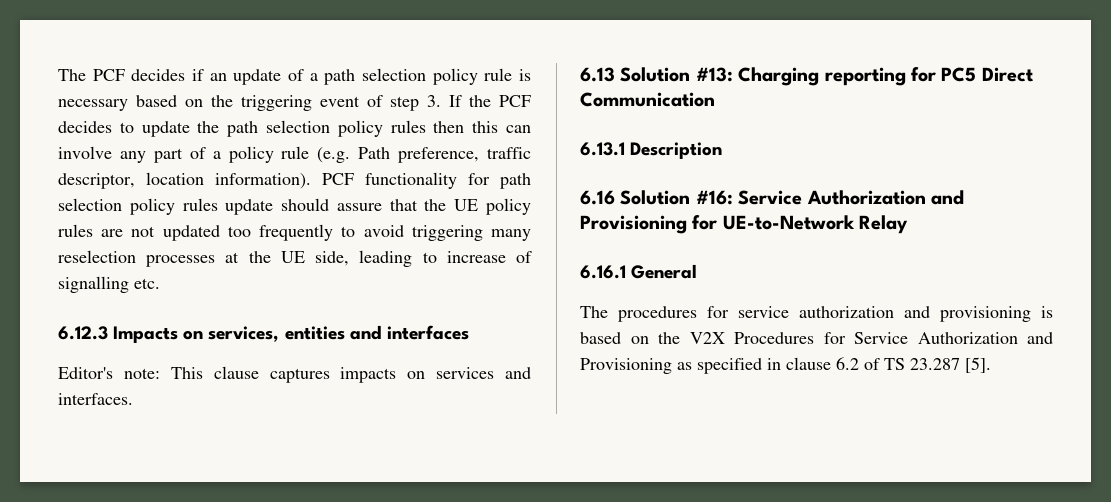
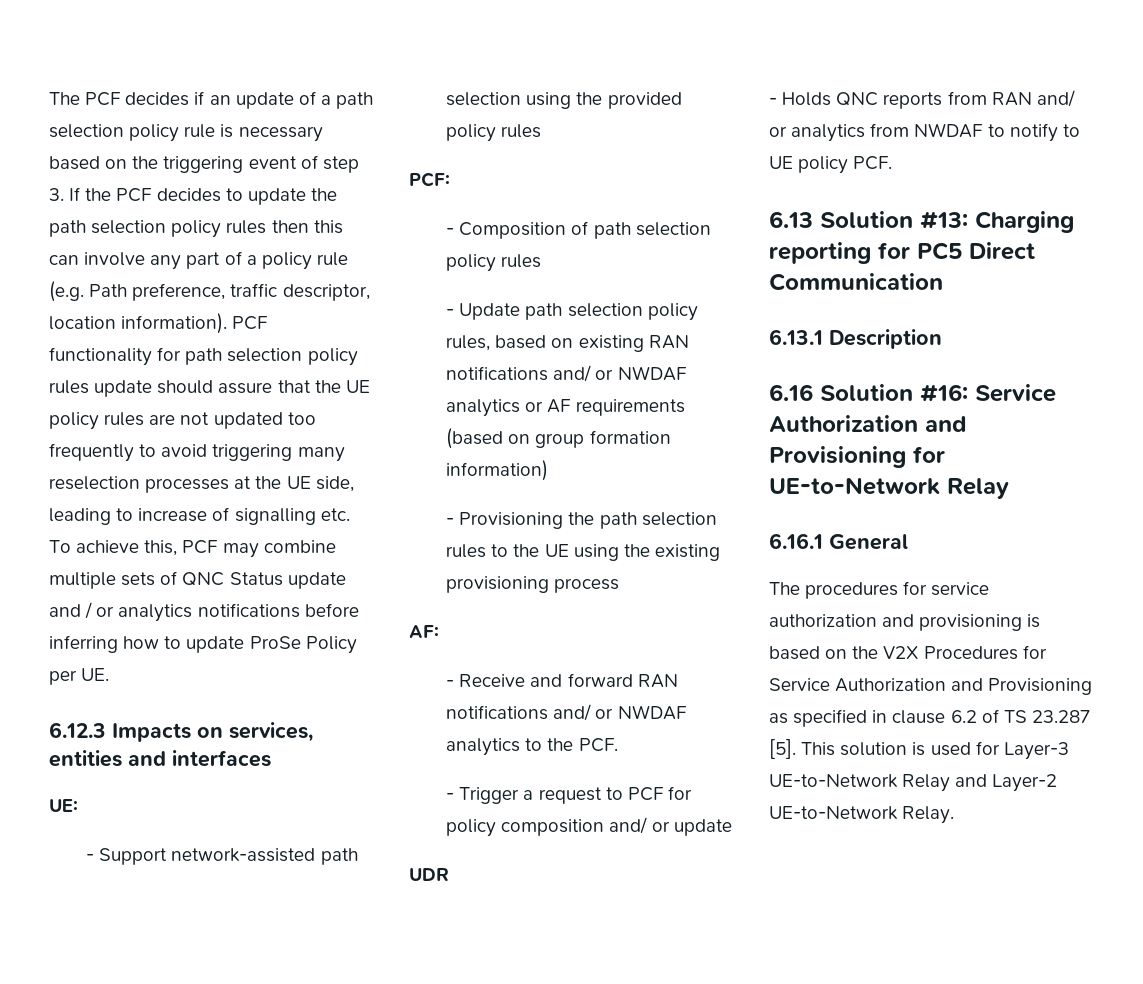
- PCF functionality for path selection policy rules update should assure that the UE policy rules are not updated too frequently to avoid triggering many reselection processes at the UE side, leading to increase of signalling etc.
+ PCF functionality for path selection policy rules update should assure that the UE policy rules are not updated too frequently to avoid triggering many reselection processes at the UE side, leading to increase of signalling etc. To achieve this, PCF may combine multiple sets of QNC Status update and / or analytics notifications before inferring how to update ProSe Policy per UE.
- Editor's note: This clause captures impacts on services and interfaces.
+ UE:
+ - Support network-assisted path selection using the provided policy rules
+ PCF:
+ - Composition of path selection policy rules
+ - Update path selection policy rules, based on existing RAN notifications and/ or NWDAF analytics or AF requirements (based on group formation information)
+ - Provisioning the path selection rules to the UE using the existing provisioning process
+ AF:
+ - Receive and forward RAN notifications and/ or NWDAF analytics to the PCF.
+ - Trigger a request to PCF for policy composition and/ or update
+ UDR
+ - Holds QNC reports from RAN and/ or analytics from NWDAF to notify to UE policy PCF.
+ This solution is used for Layer-3 UE-to-Network Relay and Layer-2 UE-to-Network Relay.

